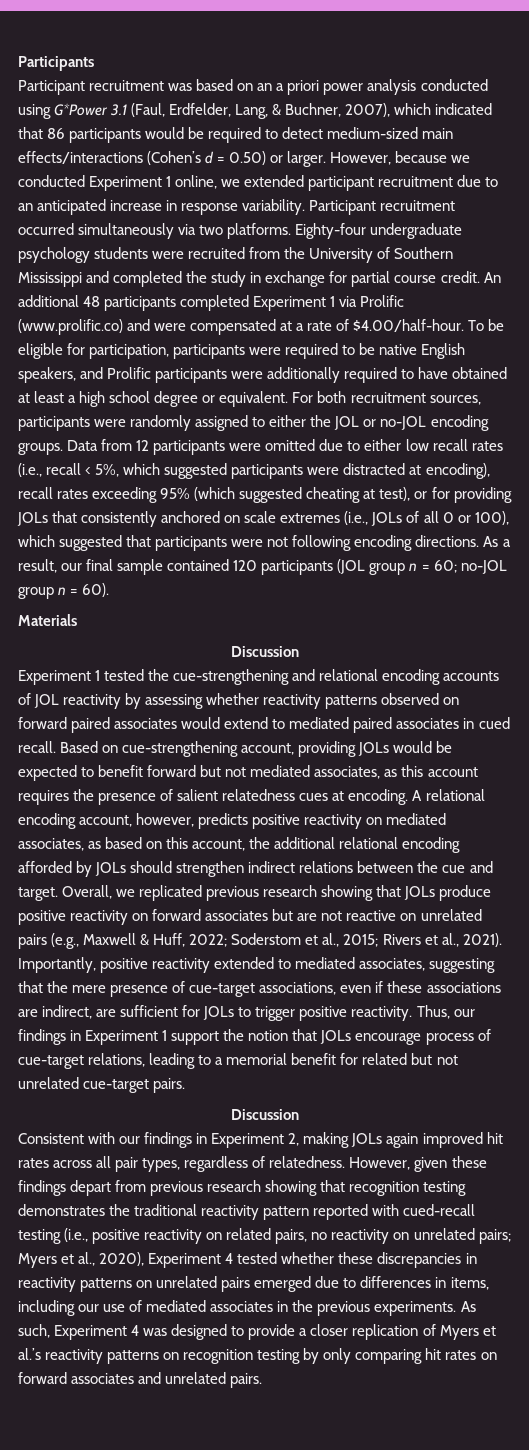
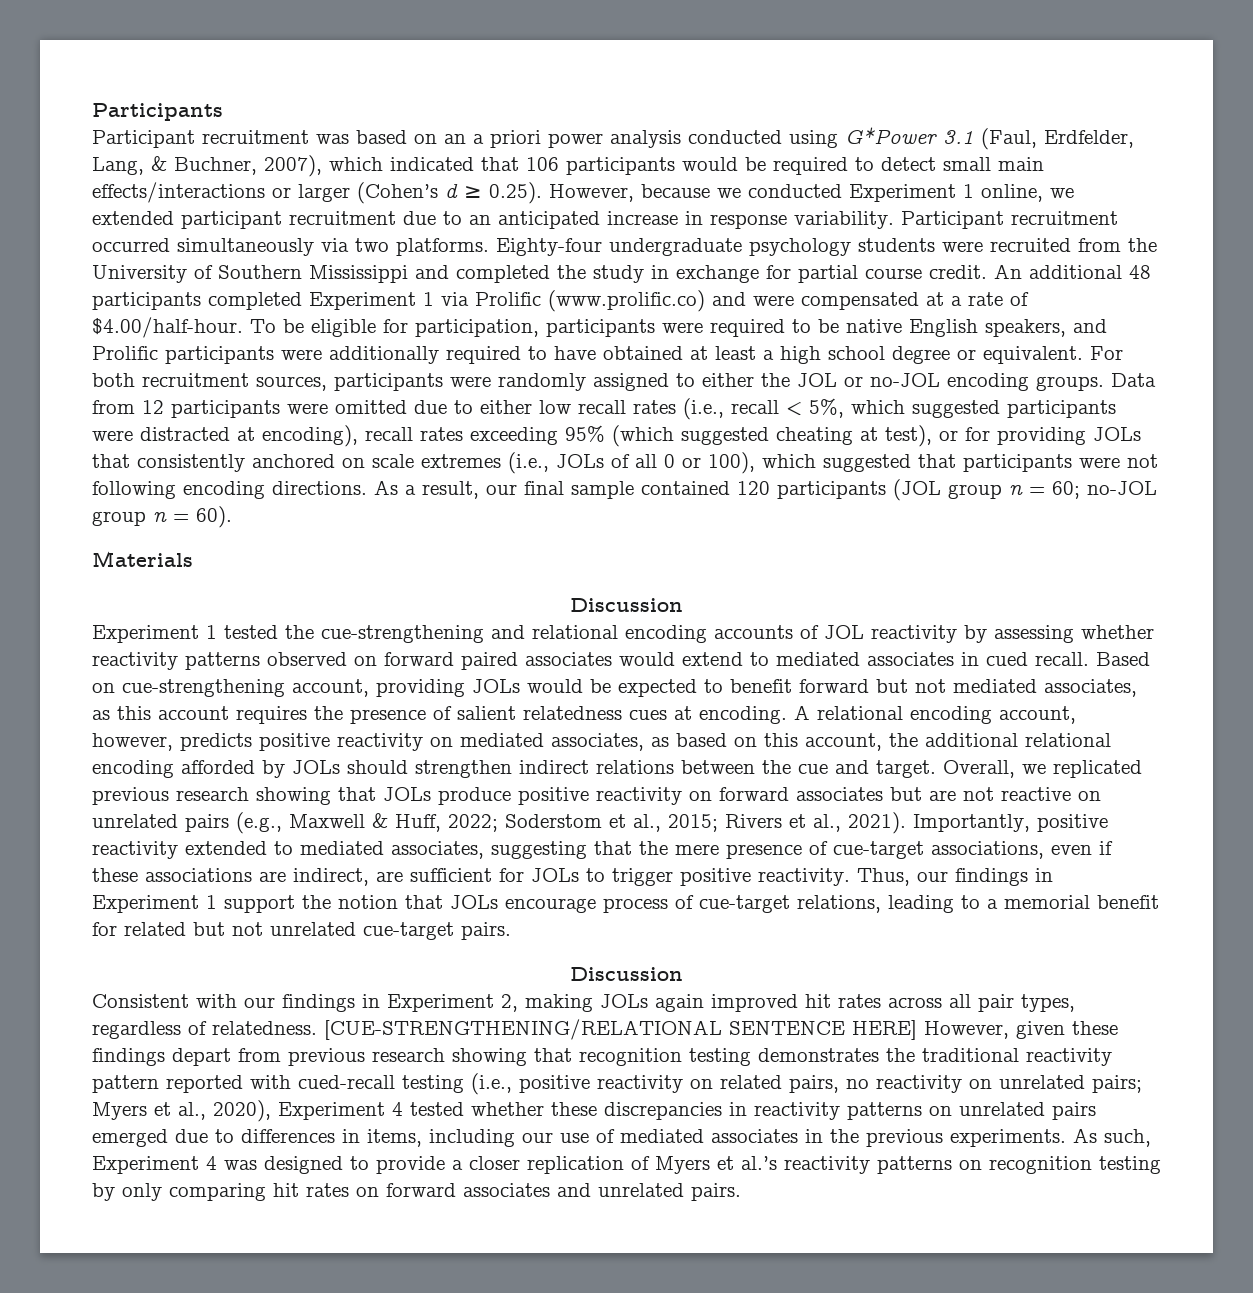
- Participant recruitment was based on an a priori power analysis conducted using G*Power 3.1 (Faul, Erdfelder, Lang, & Buchner, 2007), which indicated that 86 participants would be required to detect medium-sized main effects/interactions (Cohen’s d = 0.50) or larger. However, because we conducted Experiment 1 online, we extended participant recruitment due to an anticipated increase in response variability.
+ Participant recruitment was based on an a priori power analysis conducted using G*Power 3.1 (Faul, Erdfelder, Lang, & Buchner, 2007), which indicated that 106 participants would be required to detect small main effects/interactions or larger (Cohen’s d ≥ 0.25). However, because we conducted Experiment 1 online, we extended participant recruitment due to an anticipated increase in response variability.
- Experiment 1 tested the cue-strengthening and relational encoding accounts of JOL reactivity by assessing whether reactivity patterns observed on forward paired associates would extend to mediated paired associates in cued recall.
+ Experiment 1 tested the cue-strengthening and relational encoding accounts of JOL reactivity by assessing whether reactivity patterns observed on forward paired associates would extend to mediated associates in cued recall.
- However, given these findings depart from previous research showing that recognition testing demonstrates the traditional reactivity pattern reported with cued-recall testing (i.e., positive reactivity on related pairs, no reactivity on unrelated pairs;
+ [CUE-STRENGTHENING/RELATIONAL SENTENCE HERE] However, given these findings depart from previous research showing that recognition testing demonstrates the traditional reactivity pattern reported with cued-recall testing (i.e., positive reactivity on related pairs, no reactivity on unrelated pairs;

